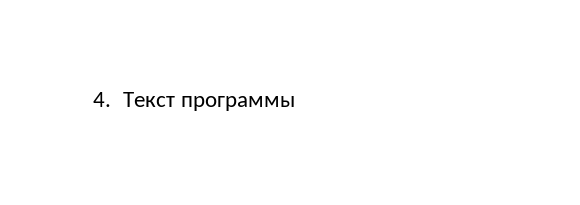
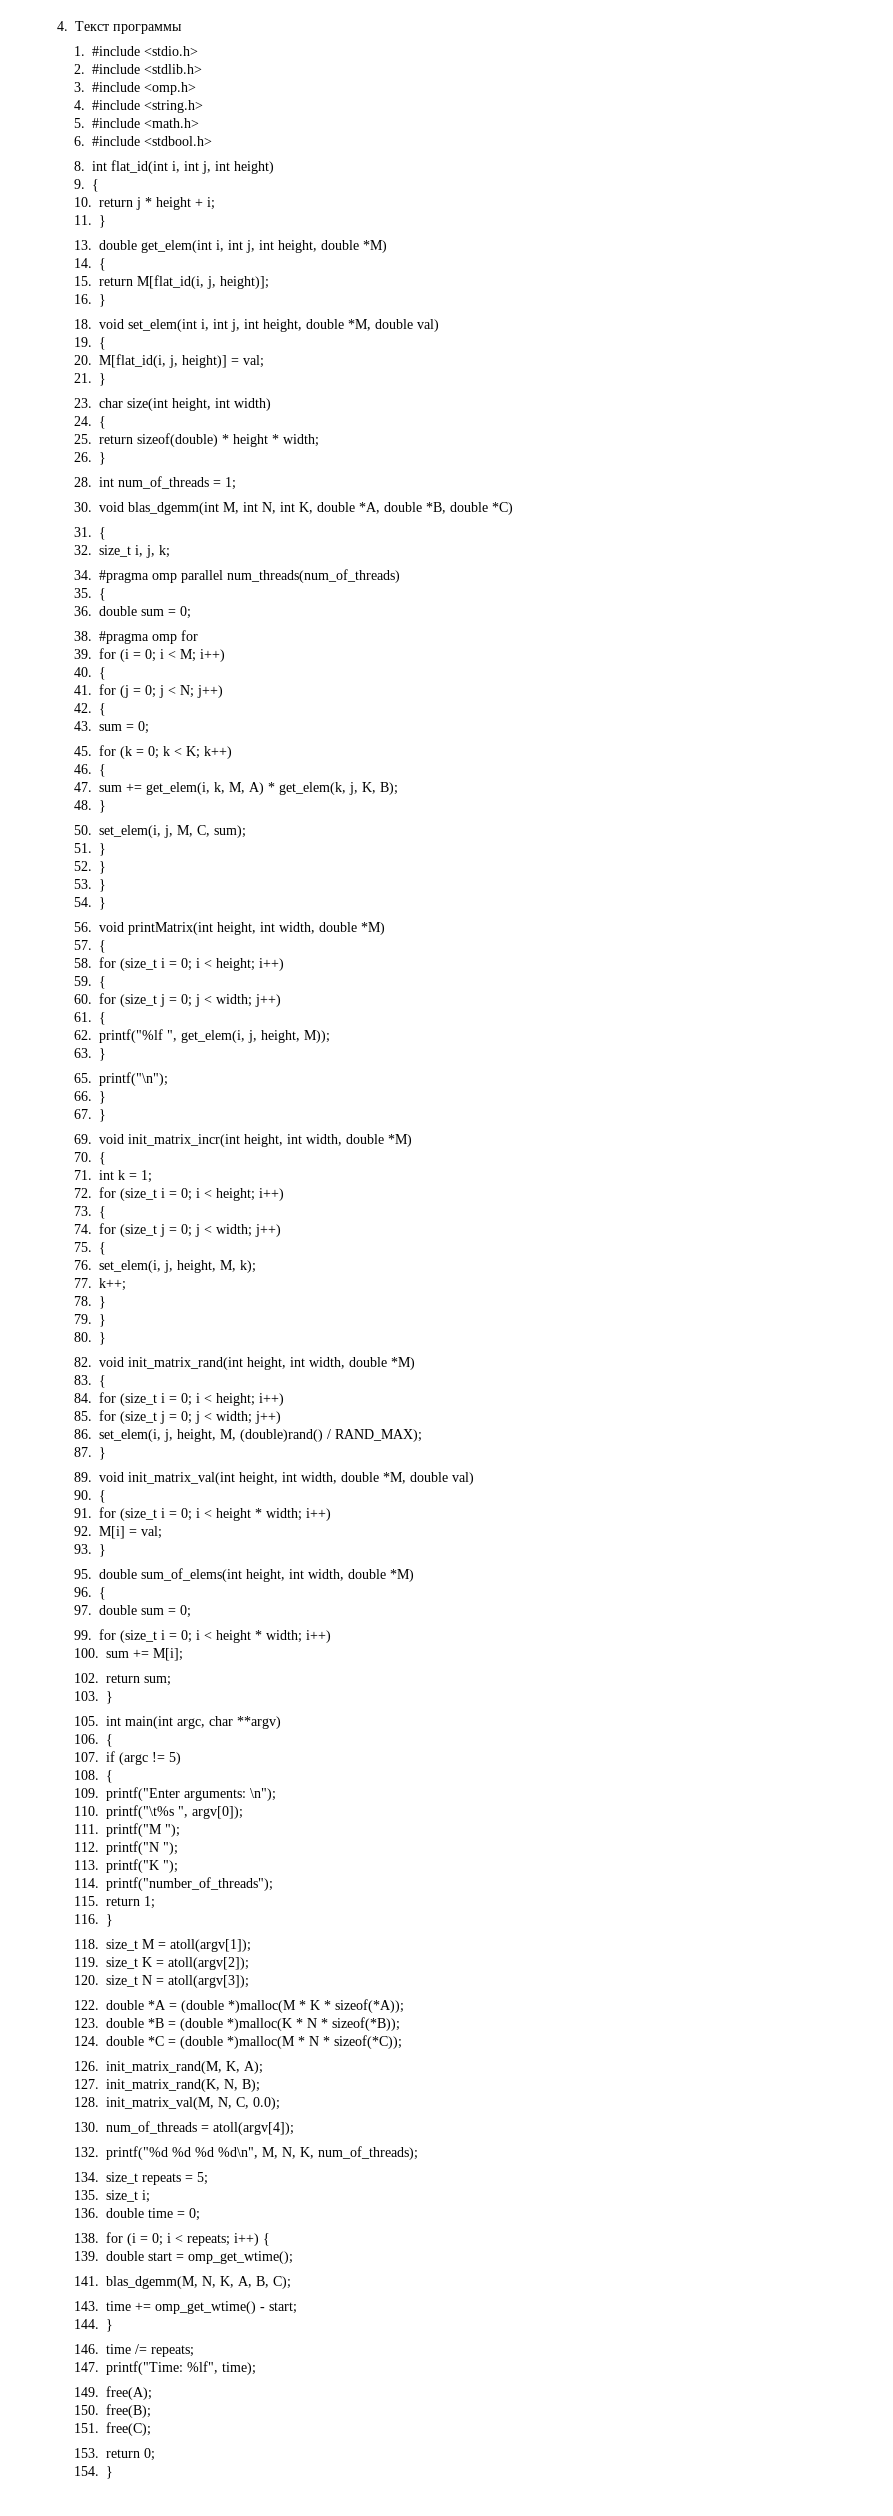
+ 1. #include <stdio.h>
+ 2. #include <stdlib.h>
+ 3. #include <omp.h>
+ 4. #include <string.h>
+ 5. #include <math.h>
+ 6. #include <stdbool.h>
+ 8. int flat_id(int i, int j, int height)
+ 9. {
+ 10. return j * height + i;
+ 11. }
+ 13. double get_elem(int i, int j, int height, double *M)
+ 14. {
+ 15. return M[flat_id(i, j, height)];
+ 16. }
+ 18. void set_elem(int i, int j, int height, double *M, double val)
+ 19. {
+ 20. M[flat_id(i, j, height)] = val;
+ 21. }
+ 23. char size(int height, int width)
+ 24. {
+ 25. return sizeof(double) * height * width;
+ 26. }
+ 28. int num_of_threads = 1;
+ 30. void blas_dgemm(int M, int N, int K, double *A, double *B, double *C)
+ 31. {
+ 32. size_t i, j, k;
+ 34. #pragma omp parallel num_threads(num_of_threads)
+ 35. {
+ 36. double sum = 0;
+ 38. #pragma omp for
+ 39. for (i = 0; i < M; i++)
+ 40. {
+ 41. for (j = 0; j < N; j++)
+ 42. {
+ 43. sum = 0;
+ 45. for (k = 0; k < K; k++)
+ 46. {
+ 47. sum += get_elem(i, k, M, A) * get_elem(k, j, K, B);
+ 48. }
+ 50. set_elem(i, j, M, C, sum);
+ 51. }
+ 52. }
+ 53. }
+ 54. }
+ 56. void printMatrix(int height, int width, double *M)
+ 57. {
+ 58. for (size_t i = 0; i < height; i++)
+ 59. {
+ 60. for (size_t j = 0; j < width; j++)
+ 61. {
+ 62. printf("%lf ", get_elem(i, j, height, M));
+ 63. }
+ 65. printf("\n");
+ 66. }
+ 67. }
+ 69. void init_matrix_incr(int height, int width, double *M)
+ 70. {
+ 71. int k = 1;
+ 72. for (size_t i = 0; i < height; i++)
+ 73. {
+ 74. for (size_t j = 0; j < width; j++)
+ 75. {
+ 76. set_elem(i, j, height, M, k);
+ 77. k++;
+ 78. }
+ 79. }
+ 80. }
+ 82. void init_matrix_rand(int height, int width, double *M)
+ 83. {
+ 84. for (size_t i = 0; i < height; i++)
+ 85. for (size_t j = 0; j < width; j++)
+ 86. set_elem(i, j, height, M, (double)rand() / RAND_MAX);
+ 87. }
+ 89. void init_matrix_val(int height, int width, double *M, double val)
+ 90. {
+ 91. for (size_t i = 0; i < height * width; i++)
+ 92. M[i] = val;
+ 93. }
+ 95. double sum_of_elems(int height, int width, double *M)
+ 96. {
+ 97. double sum = 0;
+ 99. for (size_t i = 0; i < height * width; i++)
+ 100. sum += M[i];
+ 102. return sum;
+ 103. }
+ 105. int main(int argc, char **argv)
+ 106. {
+ 107. if (argc != 5)
+ 108. {
+ 109. printf("Enter arguments: \n");
+ 110. printf("\t%s ", argv[0]);
+ 111. printf("M ");
+ 112. printf("N ");
+ 113. printf("K ");
+ 114. printf("number_of_threads");
+ 115. return 1;
+ 116. }
+ 118. size_t M = atoll(argv[1]);
+ 119. size_t K = atoll(argv[2]);
+ 120. size_t N = atoll(argv[3]);
+ 122. double *A = (double *)malloc(M * K * sizeof(*A));
+ 123. double *B = (double *)malloc(K * N * sizeof(*B));
+ 124. double *C = (double *)malloc(M * N * sizeof(*C));
+ 126. init_matrix_rand(M, K, A);
+ 127. init_matrix_rand(K, N, B);
+ 128. init_matrix_val(M, N, C, 0.0);
+ 130. num_of_threads = atoll(argv[4]);
+ 132. printf("%d %d %d %d\n", M, N, K, num_of_threads);
+ 134. size_t repeats = 5;
+ 135. size_t i;
+ 136. double time = 0;
+ 138. for (i = 0; i < repeats; i++) {
+ 139. double start = omp_get_wtime();
+ 141. blas_dgemm(M, N, K, A, B, C);
+ 143. time += omp_get_wtime() - start;
+ 144. }
+ 146. time /= repeats;
+ 147. printf("Time: %lf", time);
+ 149. free(A);
+ 150. free(B);
+ 151. free(C);
+ 153. return 0;
+ 154. }

